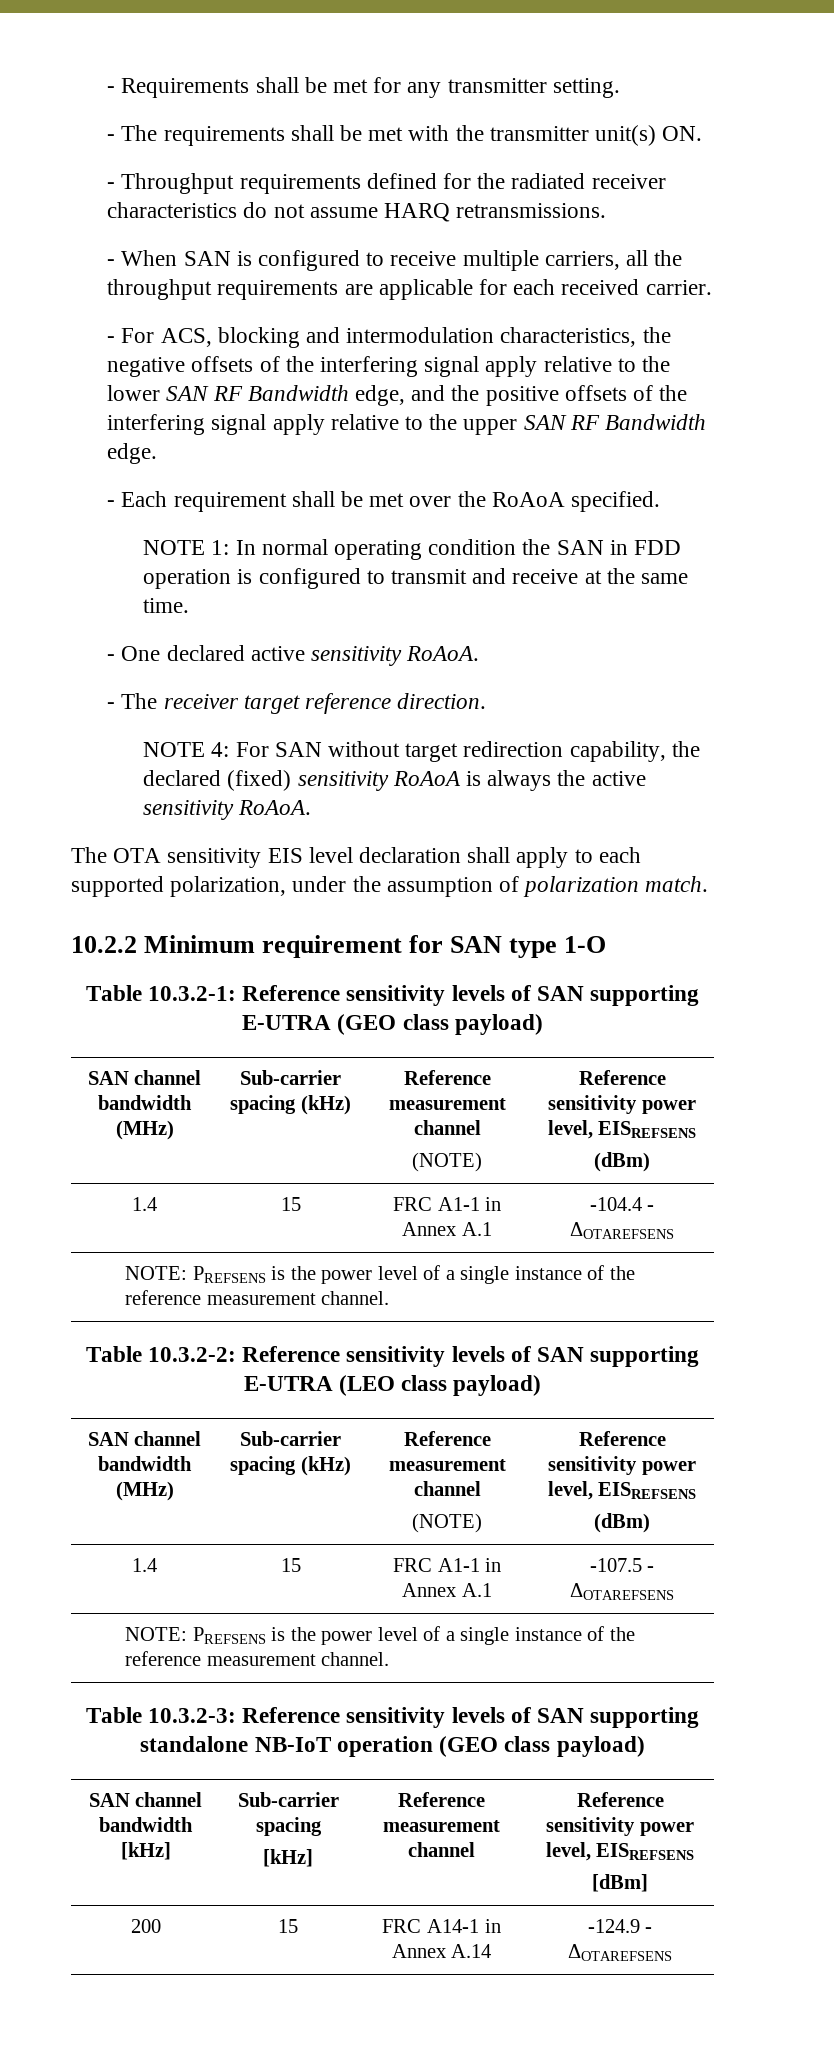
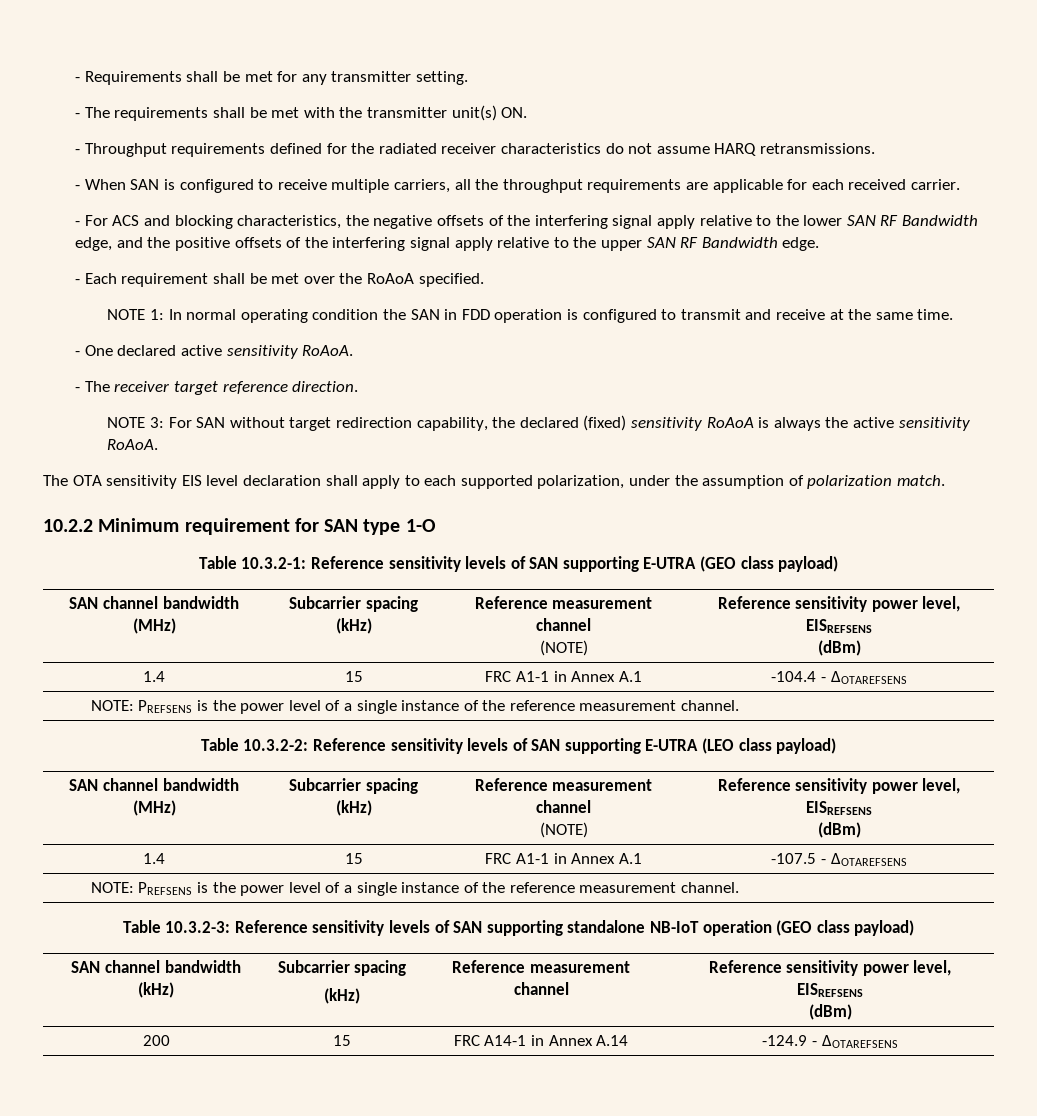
- - For ACS, blocking and intermodulation characteristics, the negative offsets of the interfering signal apply relative to the lower SAN RF Bandwidth edge, and the positive offsets of the interfering signal apply relative to the upper SAN RF Bandwidth edge.
+ - For ACS and blocking characteristics, the negative offsets of the interfering signal apply relative to the lower SAN RF Bandwidth edge, and the positive offsets of the interfering signal apply relative to the upper SAN RF Bandwidth edge.
- NOTE 4: For SAN without target redirection capability, the declared (fixed) sensitivity RoAoA is always the active sensitivity RoAoA.
+ NOTE 3: For SAN without target redirection capability, the declared (fixed) sensitivity RoAoA is always the active sensitivity RoAoA.
  Table 10.3.2-1: Reference sensitivity levels of SAN supporting E-UTRA (GEO class payload)
- SAN channel bandwidth (MHz) | Sub-carrier spacing (kHz) | Reference measurement channel
+ SAN channel bandwidth (MHz) | Subcarrier spacing (kHz) | Reference measurement channel
  Table 10.3.2-2: Reference sensitivity levels of SAN supporting E-UTRA (LEO class payload)
- SAN channel bandwidth (MHz) | Sub-carrier spacing (kHz) | Reference measurement channel
+ SAN channel bandwidth (MHz) | Subcarrier spacing (kHz) | Reference measurement channel
- SAN channel bandwidth [kHz] | Sub-carrier spacing
- [kHz] | Reference measurement channel | Reference sensitivity power level, EISREFSENS
- [dBm]
+ SAN channel bandwidth (kHz) | Subcarrier spacing
+ (kHz) | Reference measurement channel | Reference sensitivity power level, EISREFSENS
+ (dBm)

